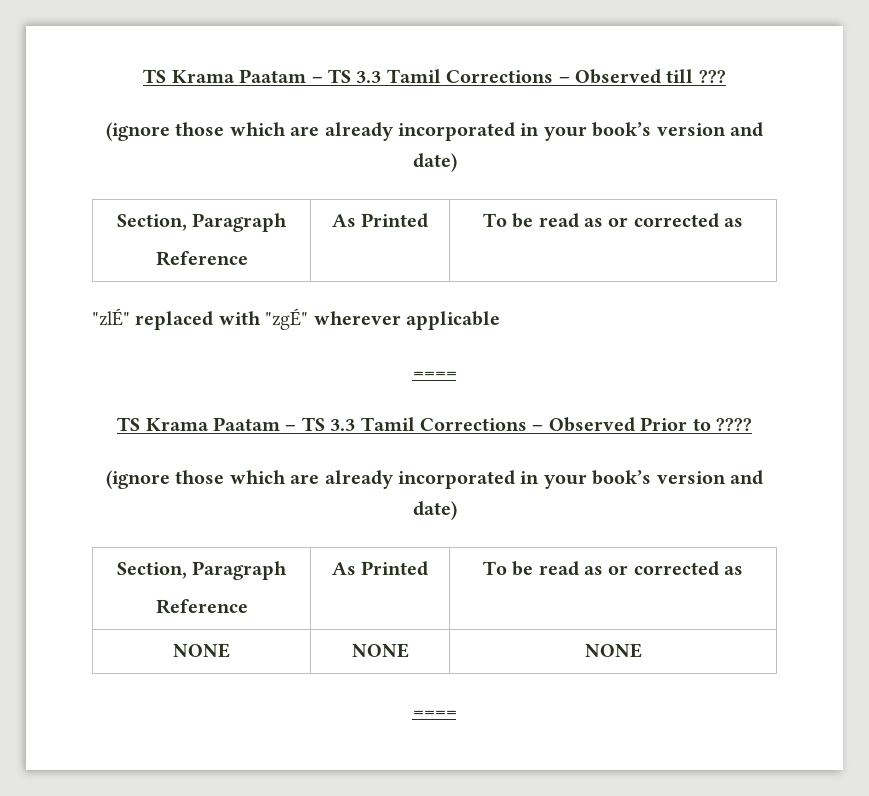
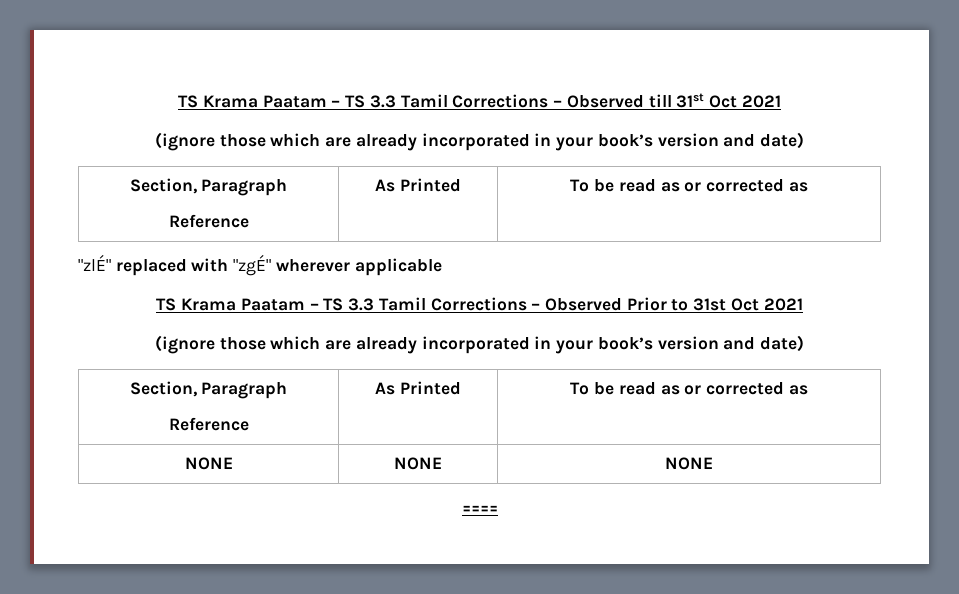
- TS Krama Paatam – TS 3.3 Tamil Corrections – Observed till ???
+ TS Krama Paatam – TS 3.3 Tamil Corrections – Observed till 31st Oct 2021
  "zlÉ" replaced with "zgÉ" wherever applicable
- ====
- TS Krama Paatam – TS 3.3 Tamil Corrections – Observed Prior to ????
+ TS Krama Paatam – TS 3.3 Tamil Corrections – Observed Prior to 31st Oct 2021

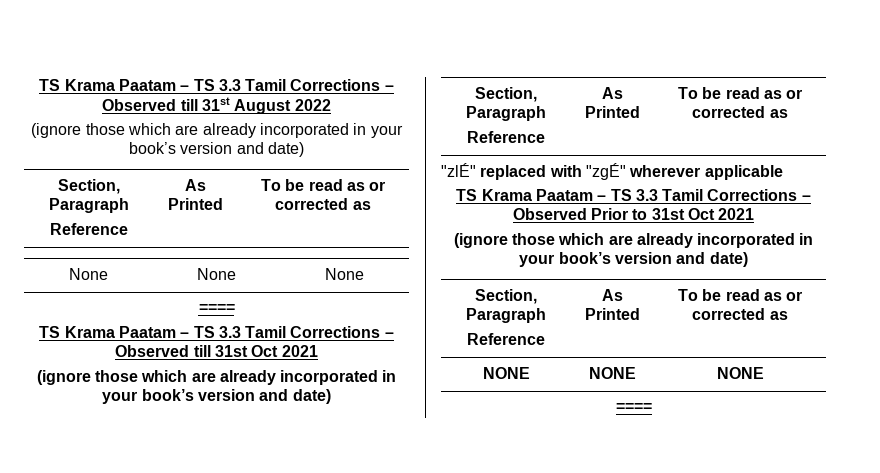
+ TS Krama Paatam – TS 3.3 Tamil Corrections – Observed till 31st August 2022
+ (ignore those which are already incorporated in your book’s version and date)
+ Section, Paragraph
+ Reference | As Printed | To be read as or corrected as
+ None | None | None
+ ====

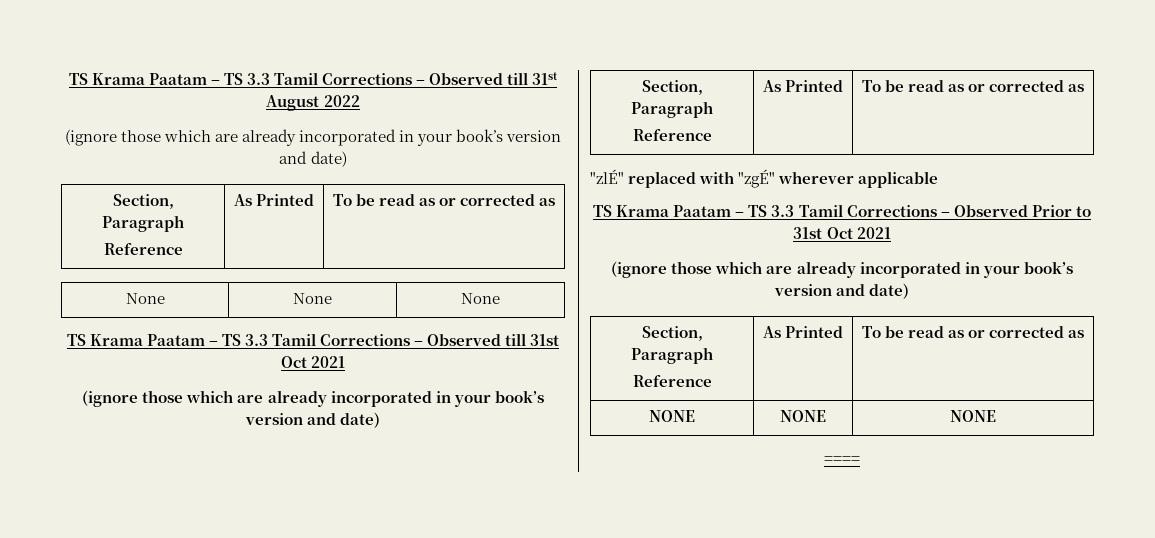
  None | None | None
- ====

